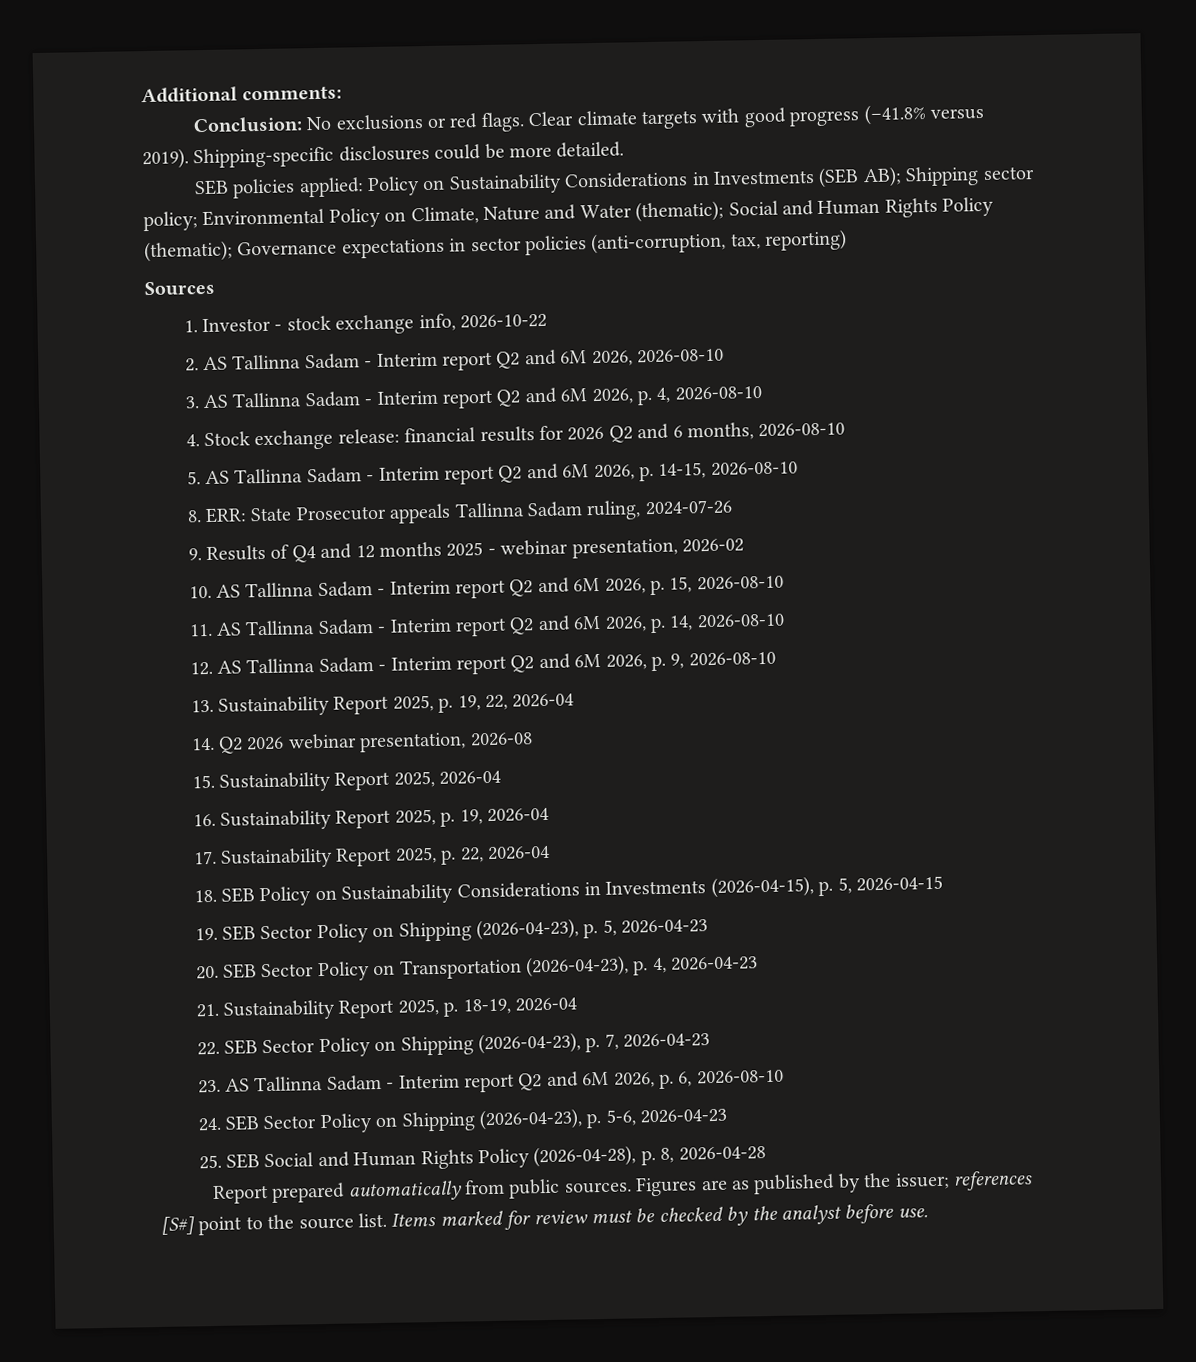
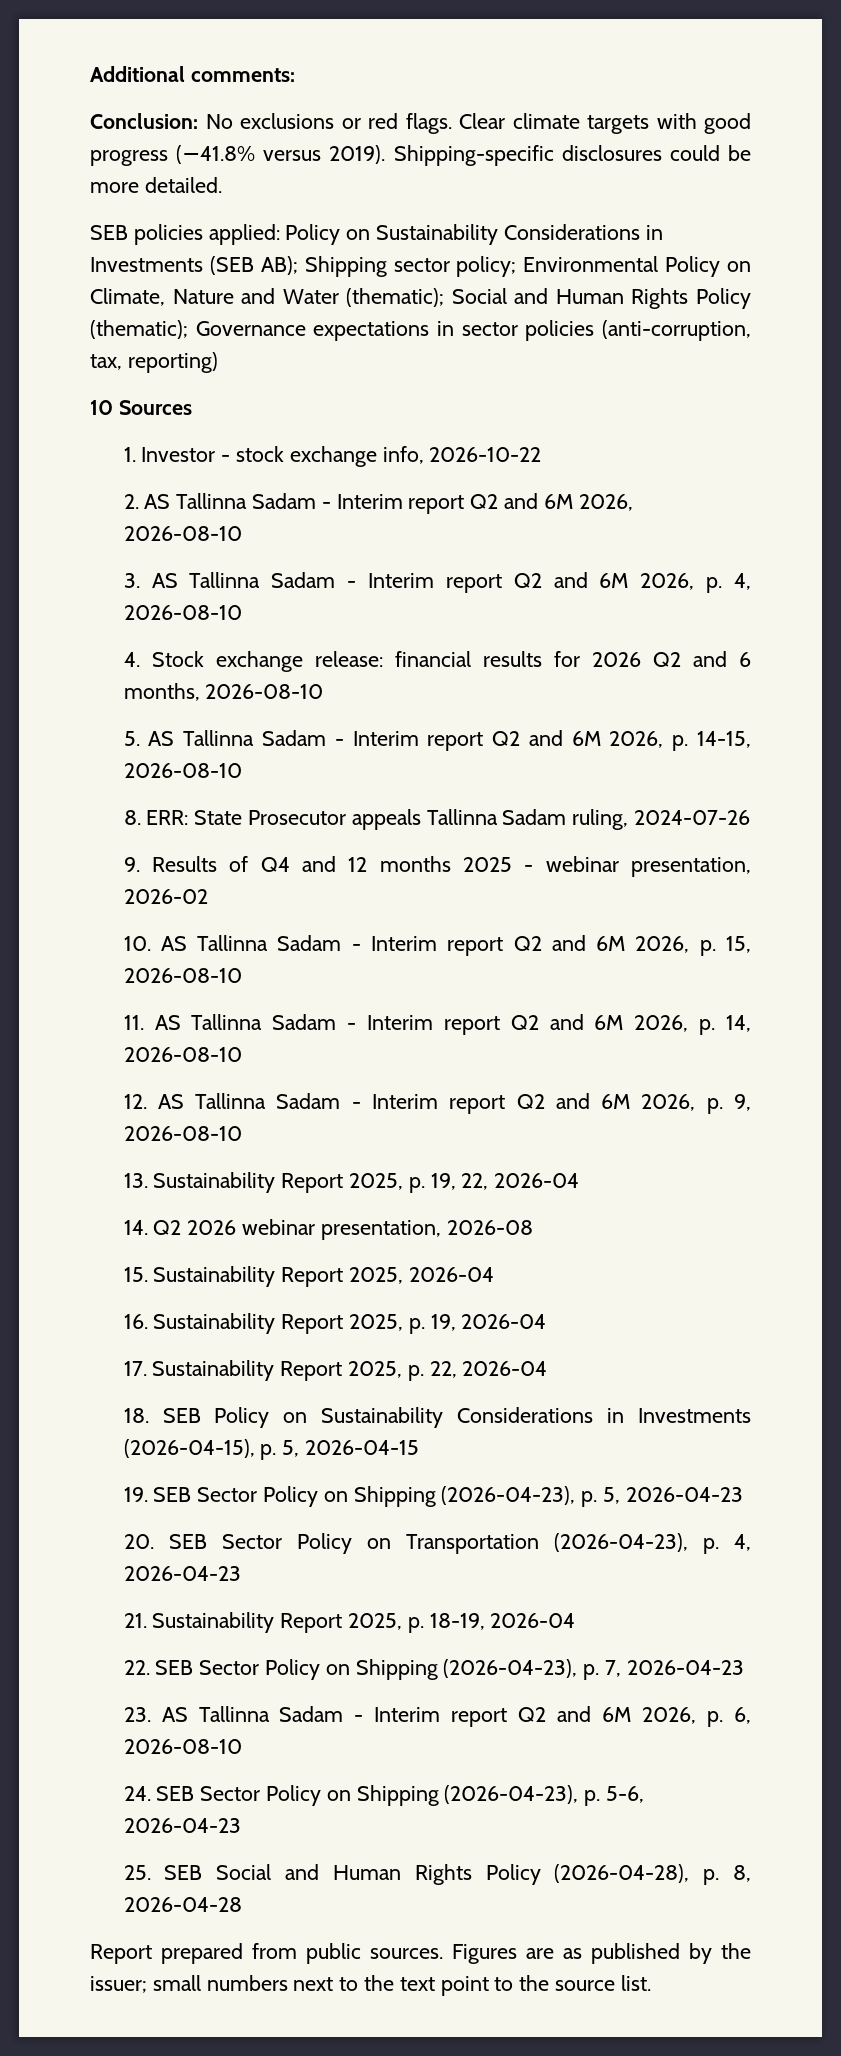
- Sources
+ 10 Sources
- Report prepared automatically from public sources.
+ Report prepared from public sources.
- Figures are as published by the issuer; references [S#] point to the source list. Items marked for review must be checked by the analyst before use.
+ Figures are as published by the issuer; small numbers next to the text point to the source list.

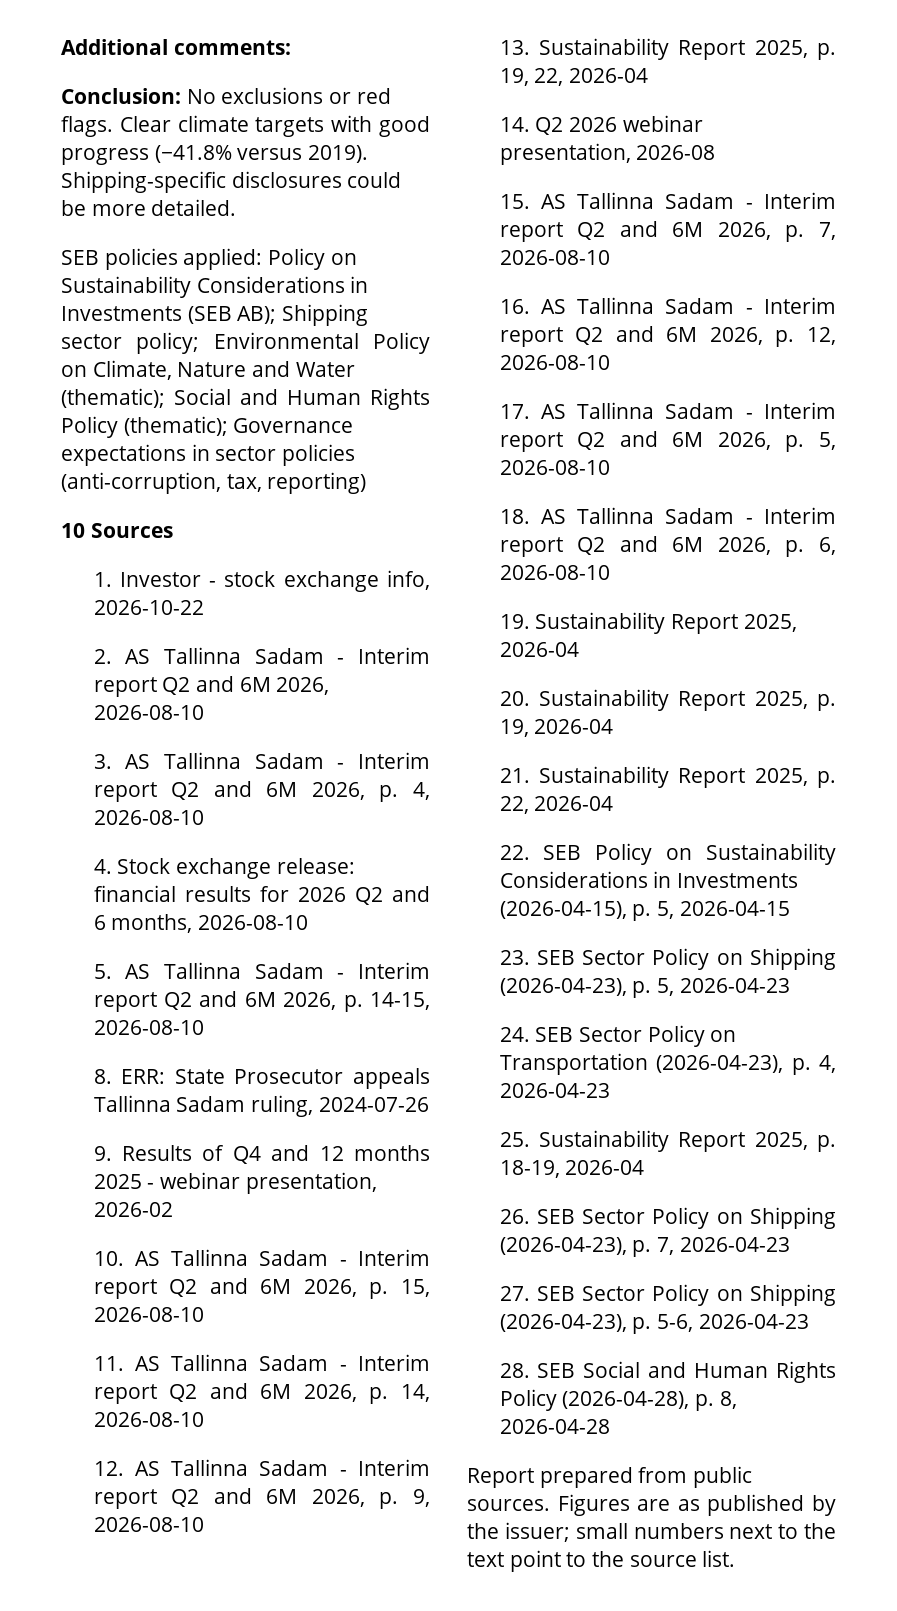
- 15. Sustainability Report 2025, 2026-04
- 16. Sustainability Report 2025, p. 19, 2026-04
- 17. Sustainability Report 2025, p. 22, 2026-04
- 18. SEB Policy on Sustainability Considerations in Investments (2026-04-15), p. 5, 2026-04-15
- 19. SEB Sector Policy on Shipping (2026-04-23), p. 5, 2026-04-23
- 20. SEB Sector Policy on Transportation (2026-04-23), p. 4, 2026-04-23
- 21. Sustainability Report 2025, p. 18-19, 2026-04
- 22. SEB Sector Policy on Shipping (2026-04-23), p. 7, 2026-04-23
- 23. AS Tallinna Sadam - Interim report Q2 and 6M 2026, p. 6, 2026-08-10
+ 15. AS Tallinna Sadam - Interim report Q2 and 6M 2026, p. 7, 2026-08-10
+ 16. AS Tallinna Sadam - Interim report Q2 and 6M 2026, p. 12, 2026-08-10
+ 17. AS Tallinna Sadam - Interim report Q2 and 6M 2026, p. 5, 2026-08-10
+ 18. AS Tallinna Sadam - Interim report Q2 and 6M 2026, p. 6, 2026-08-10
+ 19. Sustainability Report 2025, 2026-04
+ 20. Sustainability Report 2025, p. 19, 2026-04
+ 21. Sustainability Report 2025, p. 22, 2026-04
+ 22. SEB Policy on Sustainability Considerations in Investments (2026-04-15), p. 5, 2026-04-15
+ 23. SEB Sector Policy on Shipping (2026-04-23), p. 5, 2026-04-23
- 24. SEB Sector Policy on Shipping (2026-04-23), p. 5-6, 2026-04-23
+ 24. SEB Sector Policy on Transportation (2026-04-23), p. 4, 2026-04-23
+ 25. Sustainability Report 2025, p. 18-19, 2026-04
+ 26. SEB Sector Policy on Shipping (2026-04-23), p. 7, 2026-04-23
+ 27. SEB Sector Policy on Shipping (2026-04-23), p. 5-6, 2026-04-23
- 25. SEB Social and Human Rights Policy (2026-04-28), p. 8, 2026-04-28
+ 28. SEB Social and Human Rights Policy (2026-04-28), p. 8, 2026-04-28

